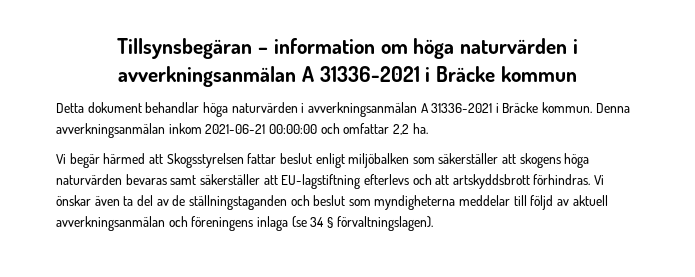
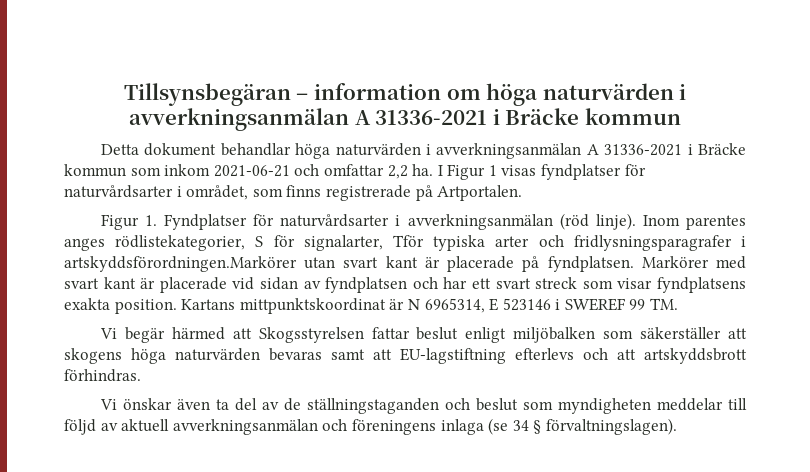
- Detta dokument behandlar höga naturvärden i avverkningsanmälan A 31336-2021 i Bräcke kommun. Denna avverkningsanmälan inkom 2021-06-21 00:00:00 och omfattar 2,2 ha.
+ Detta dokument behandlar höga naturvärden i avverkningsanmälan A 31336-2021 i Bräcke kommun som inkom 2021-06-21 och omfattar 2,2 ha. I Figur 1 visas fyndplatser för naturvårdsarter i området, som finns registrerade på Artportalen.
+ Figur 1. Fyndplatser för naturvårdsarter i avverkningsanmälan (röd linje). Inom parentes anges rödlistekategorier, S för signalarter, Tför typiska arter och fridlysningsparagrafer i artskyddsförordningen.Markörer utan svart kant är placerade på fyndplatsen. Markörer med svart kant är placerade vid sidan av fyndplatsen och har ett svart streck som visar fyndplatsens exakta position. Kartans mittpunktskoordinat är N 6965314, E 523146 i SWEREF 99 TM.
- Vi begär härmed att Skogsstyrelsen fattar beslut enligt miljöbalken som säkerställer att skogens höga naturvärden bevaras samt säkerställer att EU-lagstiftning efterlevs och att artskyddsbrott förhindras. Vi önskar även ta del av de ställningstaganden och beslut som myndigheterna meddelar till följd av aktuell avverkningsanmälan och föreningens inlaga (se 34 § förvaltningslagen).
+ Vi begär härmed att Skogsstyrelsen fattar beslut enligt miljöbalken som säkerställer att skogens höga naturvärden bevaras samt att EU-lagstiftning efterlevs och att artskyddsbrott förhindras.
+ Vi önskar även ta del av de ställningstaganden och beslut som myndigheten meddelar till följd av aktuell avverkningsanmälan och föreningens inlaga (se 34 § förvaltningslagen).

